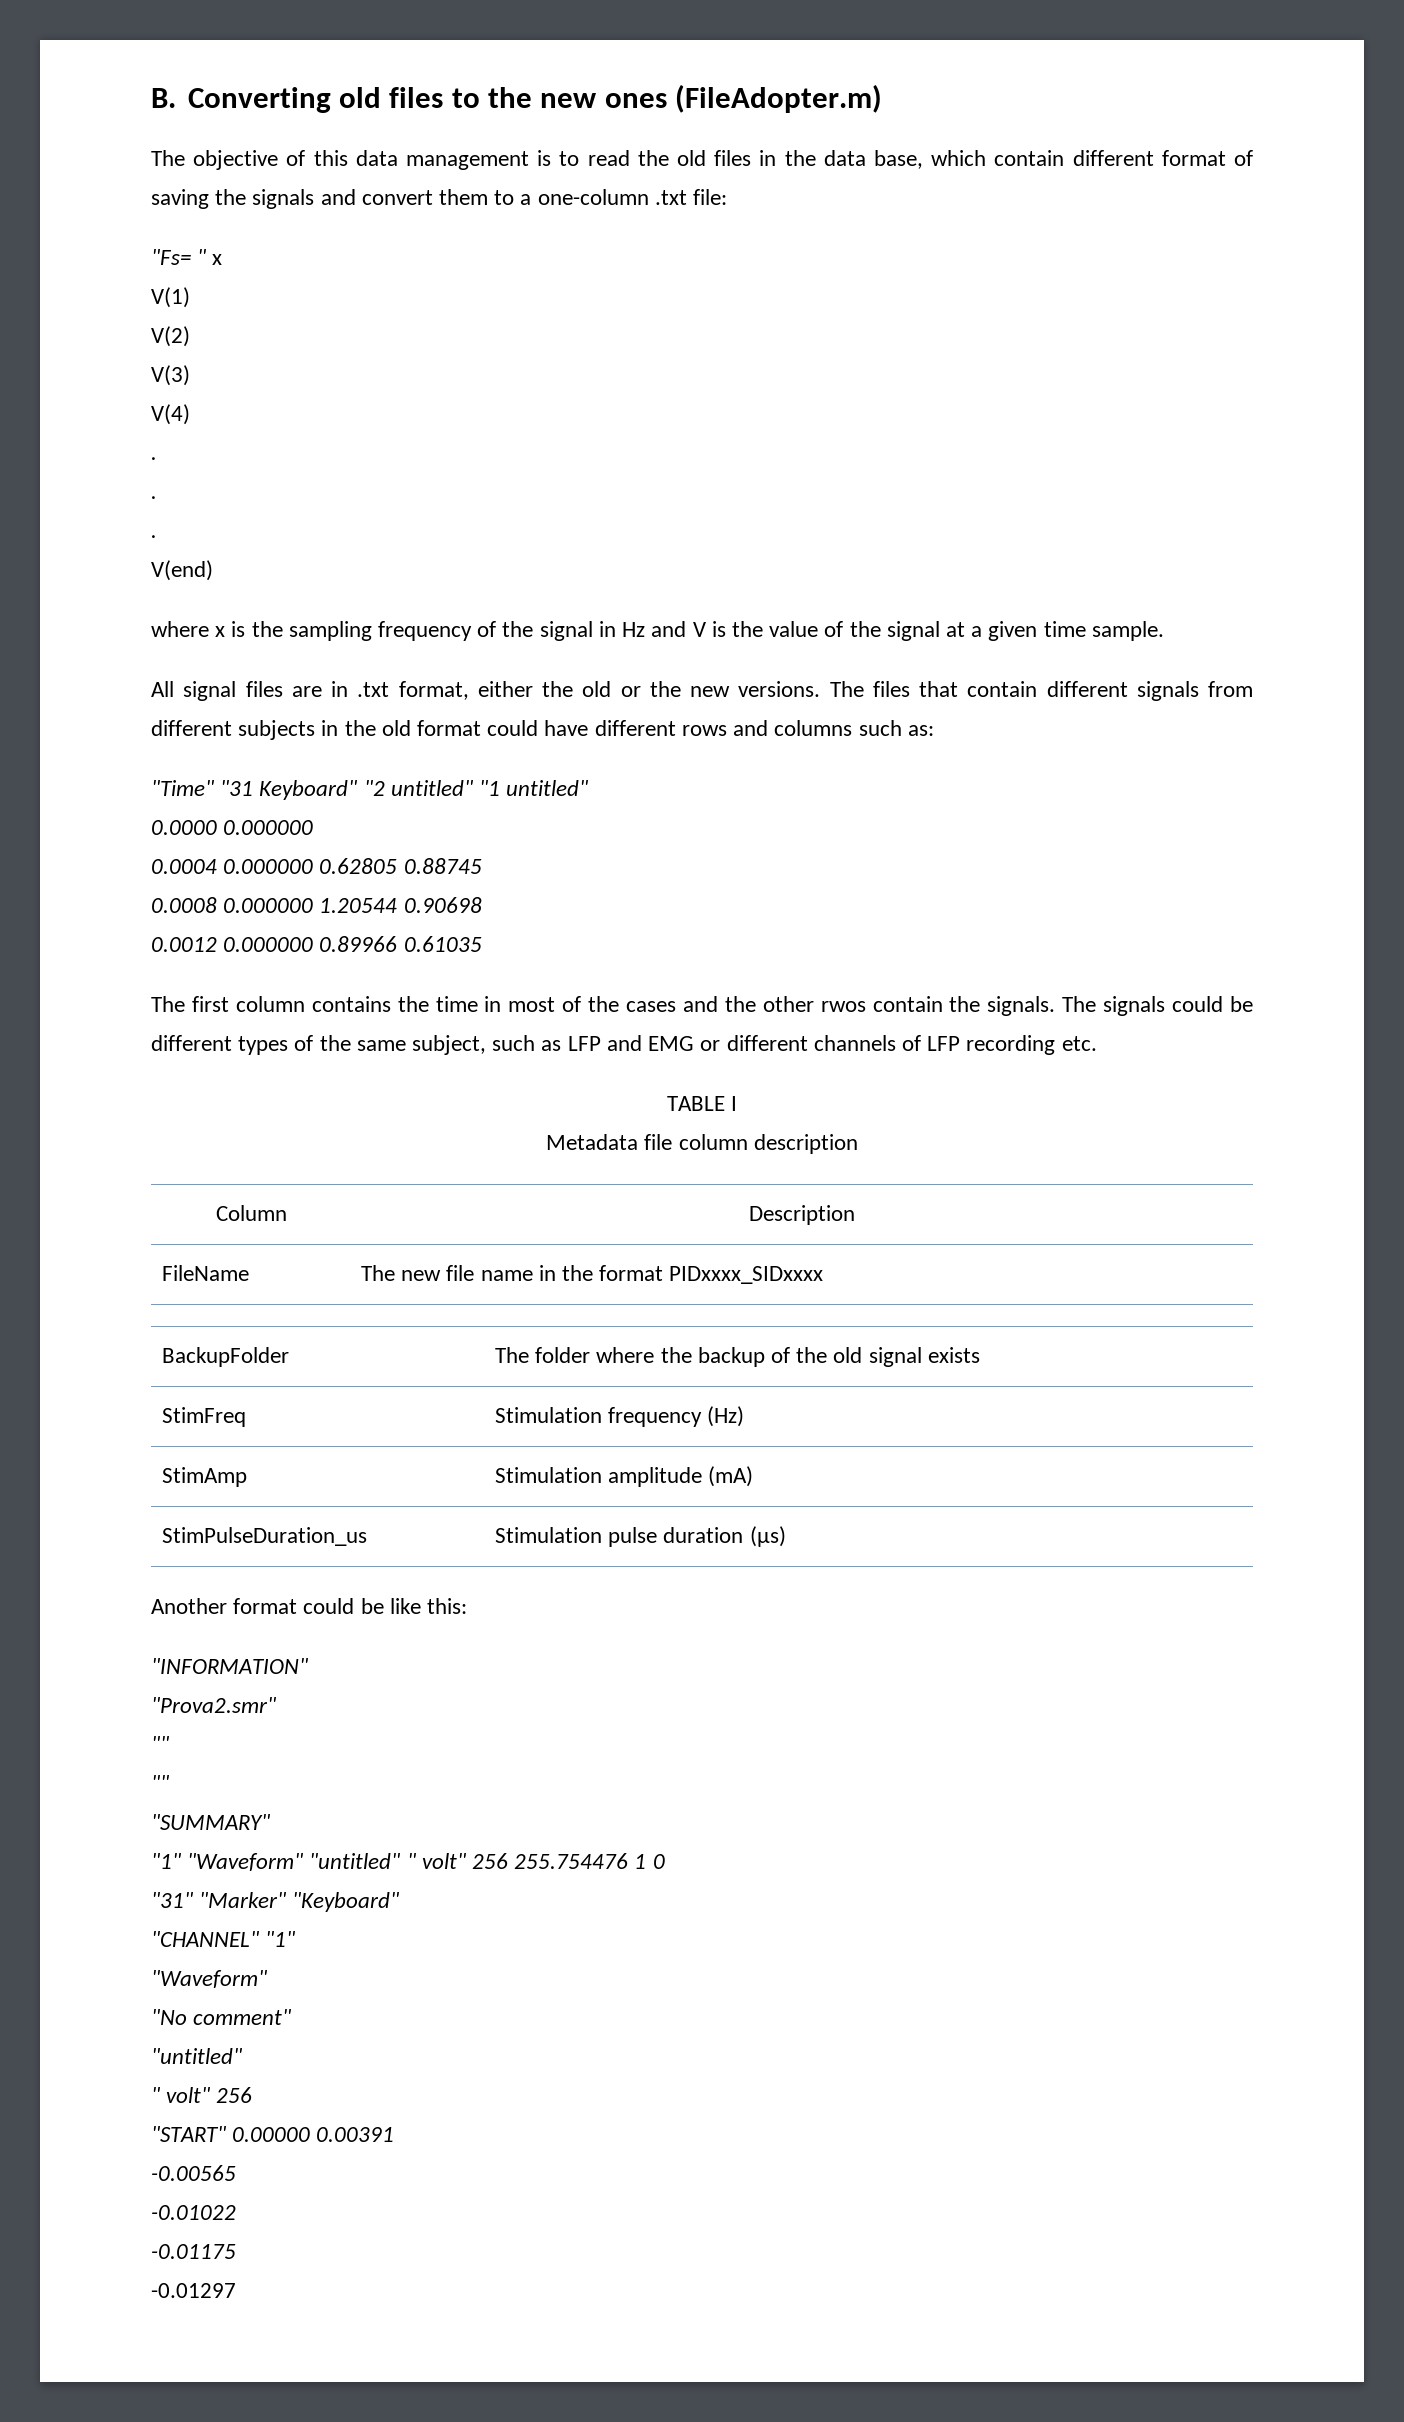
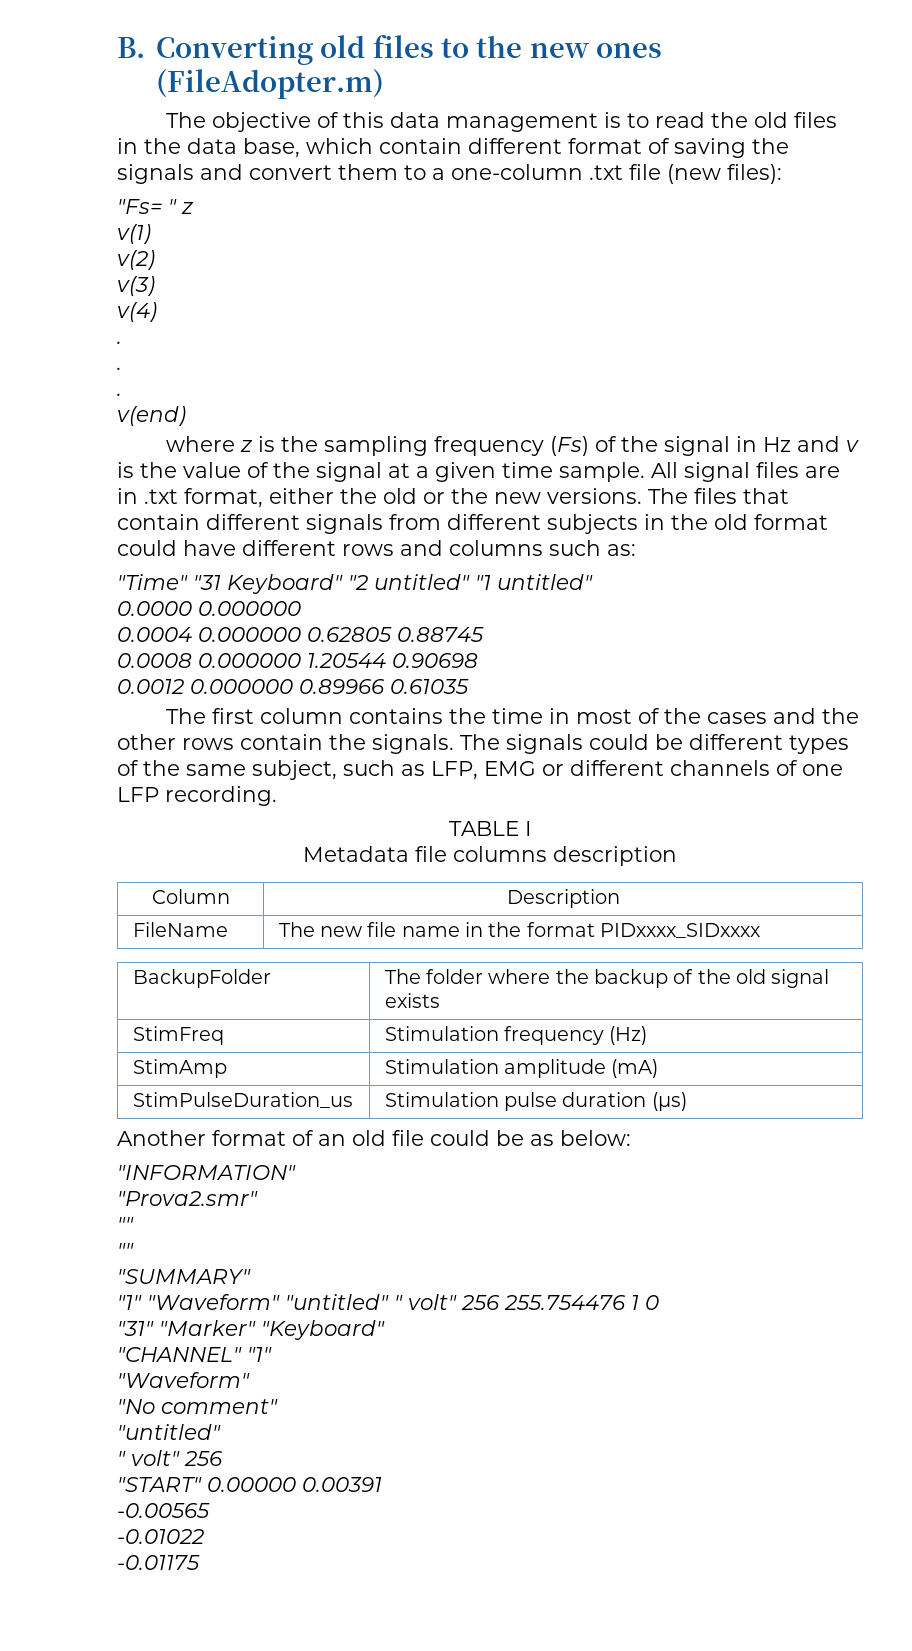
- The objective of this data management is to read the old files in the data base, which contain different format of saving the signals and convert them to a one-column .txt file:
+ The objective of this data management is to read the old files in the data base, which contain different format of saving the signals and convert them to a one-column .txt file (new files):
- "Fs= " x
- V(1)
- V(2)
- V(3)
- V(4)
+ "Fs= " z
+ v(1)
+ v(2)
+ v(3)
+ v(4)
- V(end)
- where x is the sampling frequency of the signal in Hz and V is the value of the signal at a given time sample.
- All signal files are in .txt format, either the old or the new versions.
+ v(end)
+ where z is the sampling frequency (Fs) of the signal in Hz and v is the value of the signal at a given time sample. All signal files are in .txt format, either the old or the new versions.
- The first column contains the time in most of the cases and the other rwos contain the signals.
+ The first column contains the time in most of the cases and the other rows contain the signals.
- The signals could be different types of the same subject, such as LFP and EMG or different channels of LFP recording etc.
+ The signals could be different types of the same subject, such as LFP, EMG or different channels of one LFP recording.
- Metadata file column description
+ Metadata file columns description
- Another format could be like this:
+ Another format of an old file could be as below:
- -0.01297

